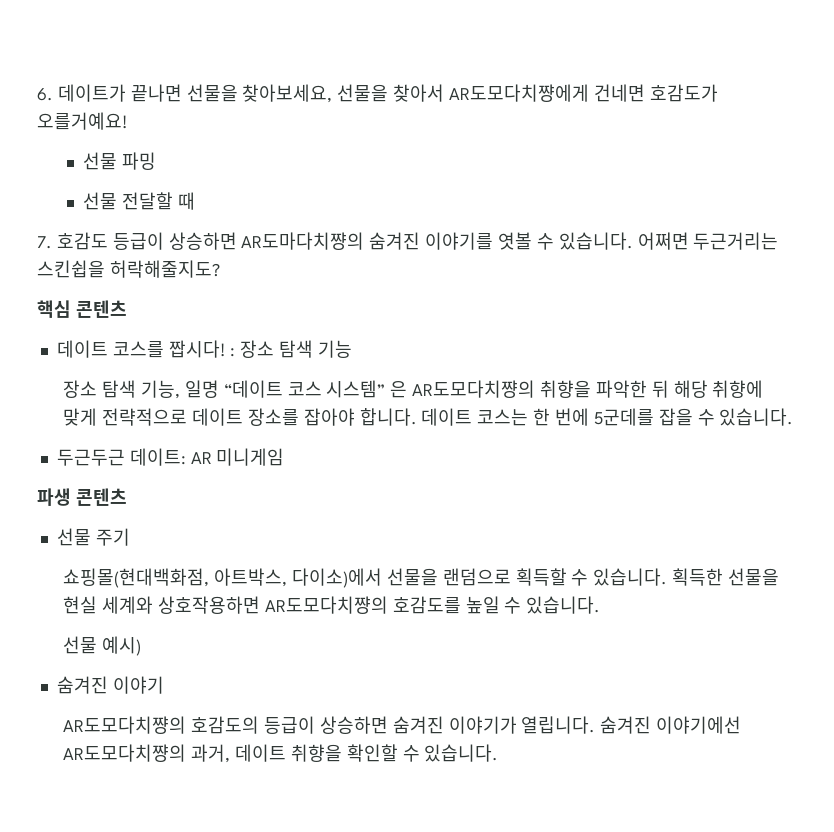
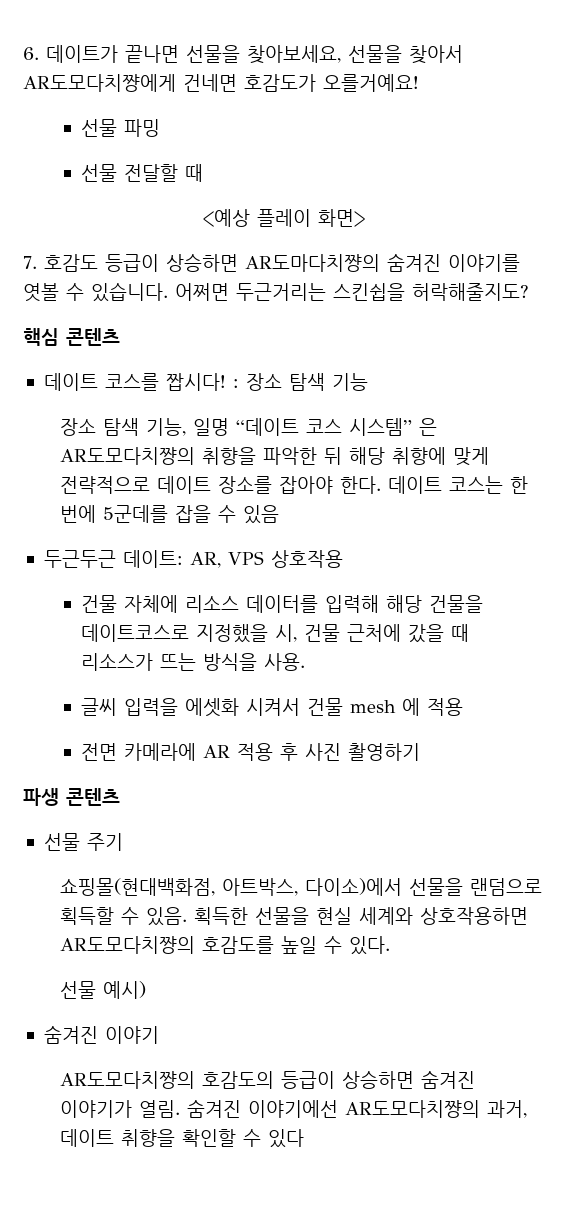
+ <예상 플레이 화면>
- 장소 탐색 기능, 일명 “데이트 코스 시스템” 은 AR도모다치쨩의 취향을 파악한 뒤 해당 취향에 맞게 전략적으로 데이트 장소를 잡아야 합니다.
+ 장소 탐색 기능, 일명 “데이트 코스 시스템” 은 AR도모다치쨩의 취향을 파악한 뒤 해당 취향에 맞게 전략적으로 데이트 장소를 잡아야 한다.
- 데이트 코스는 한 번에 5군데를 잡을 수 있습니다.
+ 데이트 코스는 한 번에 5군데를 잡을 수 있음
- 두근두근 데이트: AR 미니게임
+ 두근두근 데이트: AR, VPS 상호작용
+ 건물 자체에 리소스 데이터를 입력해 해당 건물을 데이트코스로 지정했을 시, 건물 근처에 갔을 때 리소스가 뜨는 방식을 사용.
+ 글씨 입력을 에셋화 시켜서 건물 mesh 에 적용
+ 전면 카메라에 AR 적용 후 사진 촬영하기
- 쇼핑몰(현대백화점, 아트박스, 다이소)에서 선물을 랜덤으로 획득할 수 있습니다.
+ 쇼핑몰(현대백화점, 아트박스, 다이소)에서 선물을 랜덤으로 획득할 수 있음.
- 획득한 선물을 현실 세계와 상호작용하면 AR도모다치쨩의 호감도를 높일 수 있습니다.
+ 획득한 선물을 현실 세계와 상호작용하면 AR도모다치쨩의 호감도를 높일 수 있다.
- AR도모다치쨩의 호감도의 등급이 상승하면 숨겨진 이야기가 열립니다.
+ AR도모다치쨩의 호감도의 등급이 상승하면 숨겨진 이야기가 열림.
- 숨겨진 이야기에선 AR도모다치쨩의 과거, 데이트 취향을 확인할 수 있습니다.
+ 숨겨진 이야기에선 AR도모다치쨩의 과거, 데이트 취향을 확인할 수 있다

